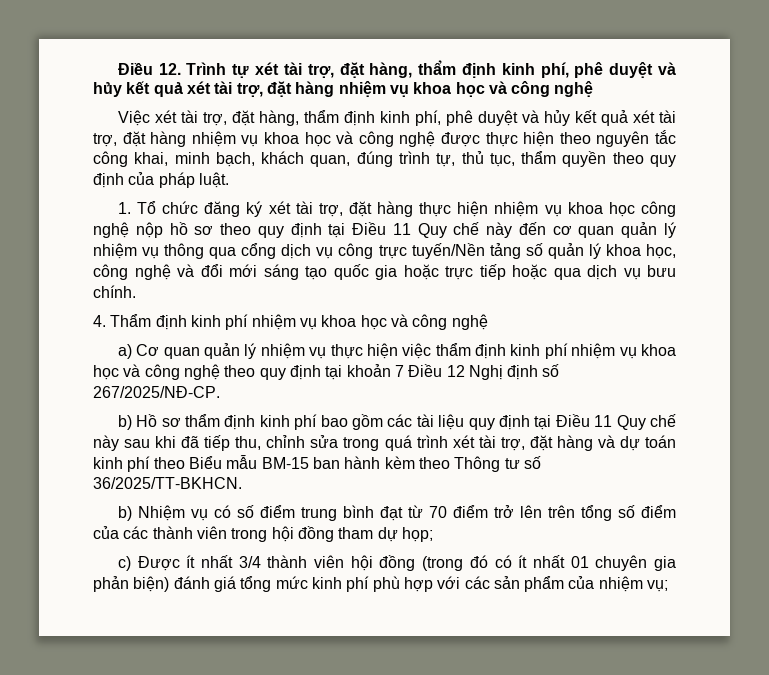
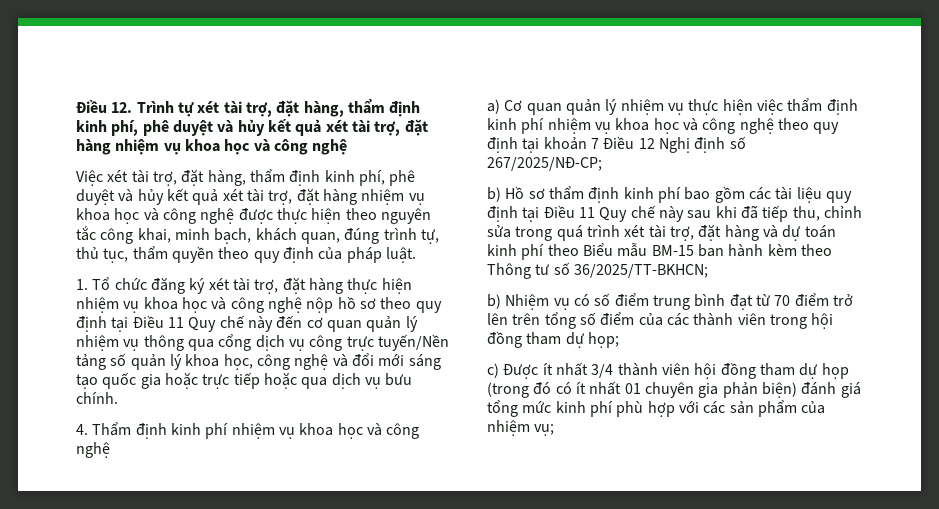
- 1. Tổ chức đăng ký xét tài trợ, đặt hàng thực hiện nhiệm vụ khoa học công nghệ nộp hồ sơ theo quy định tại Điều 11 Quy chế này đến cơ quan quản lý nhiệm vụ thông qua cổng dịch vụ công trực tuyến/Nền tảng số quản lý khoa học, công nghệ và đổi mới sáng tạo quốc gia hoặc trực tiếp hoặc qua dịch vụ bưu chính.
+ 1. Tổ chức đăng ký xét tài trợ, đặt hàng thực hiện nhiệm vụ khoa học và công nghệ nộp hồ sơ theo quy định tại Điều 11 Quy chế này đến cơ quan quản lý nhiệm vụ thông qua cổng dịch vụ công trực tuyến/Nền tảng số quản lý khoa học, công nghệ và đổi mới sáng tạo quốc gia hoặc trực tiếp hoặc qua dịch vụ bưu chính.
- a) Cơ quan quản lý nhiệm vụ thực hiện việc thẩm định kinh phí nhiệm vụ khoa học và công nghệ theo quy định tại khoản 7 Điều 12 Nghị định số 267/2025/NĐ-CP.
+ a) Cơ quan quản lý nhiệm vụ thực hiện việc thẩm định kinh phí nhiệm vụ khoa học và công nghệ theo quy định tại khoản 7 Điều 12 Nghị định số 267/2025/NĐ-CP;
- b) Hồ sơ thẩm định kinh phí bao gồm các tài liệu quy định tại Điều 11 Quy chế này sau khi đã tiếp thu, chỉnh sửa trong quá trình xét tài trợ, đặt hàng và dự toán kinh phí theo Biểu mẫu BM-15 ban hành kèm theo Thông tư số 36/2025/TT-BKHCN.
+ b) Hồ sơ thẩm định kinh phí bao gồm các tài liệu quy định tại Điều 11 Quy chế này sau khi đã tiếp thu, chỉnh sửa trong quá trình xét tài trợ, đặt hàng và dự toán kinh phí theo Biểu mẫu BM-15 ban hành kèm theo Thông tư số 36/2025/TT-BKHCN;
- c) Được ít nhất 3/4 thành viên hội đồng (trong đó có ít nhất 01 chuyên gia phản biện) đánh giá tổng mức kinh phí phù hợp với các sản phẩm của nhiệm vụ;
+ c) Được ít nhất 3/4 thành viên hội đồng tham dự họp (trong đó có ít nhất 01 chuyên gia phản biện) đánh giá tổng mức kinh phí phù hợp với các sản phẩm của nhiệm vụ;

